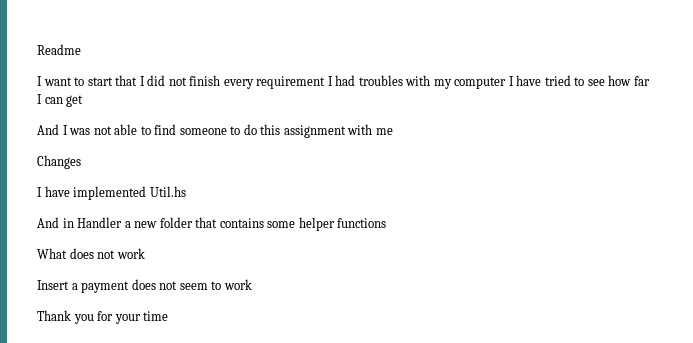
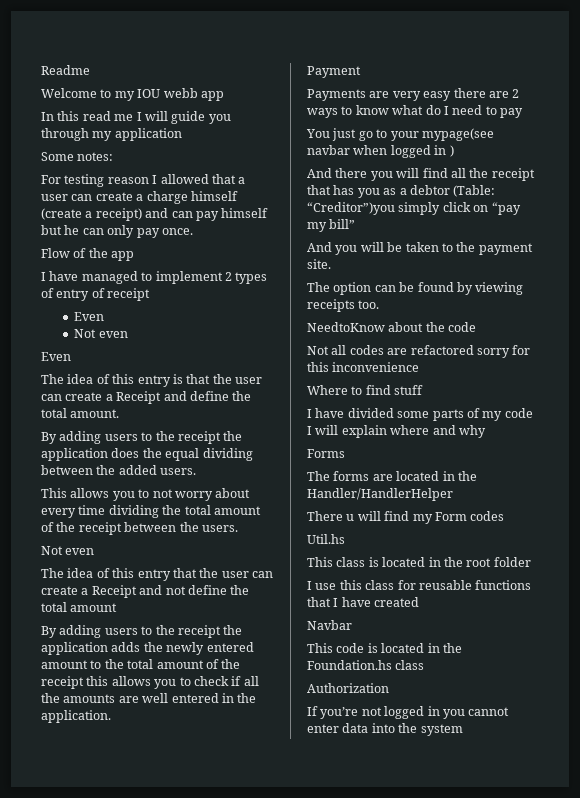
- I want to start that I did not finish every requirement I had troubles with my computer I have tried to see how far I can get
- And I was not able to find someone to do this assignment with me
- Changes
- I have implemented Util.hs
- And in Handler a new folder that contains some helper functions
- What does not work
- Insert a payment does not seem to work
- Thank you for your time
+ Welcome to my IOU webb app
+ In this read me I will guide you through my application
+ Some notes:
+ For testing reason I allowed that a user can create a charge himself (create a receipt) and can pay himself but he can only pay once.
+ Flow of the app
+ I have managed to implement 2 types of entry of receipt
+ Even
+ Not even
+ Even
+ The idea of this entry is that the user can create a Receipt and define the total amount.
+ By adding users to the receipt the application does the equal dividing between the added users.
+ This allows you to not worry about every time dividing the total amount of the receipt between the users.
+ Not even
+ The idea of this entry that the user can create a Receipt and not define the total amount
+ By adding users to the receipt the application adds the newly entered amount to the total amount of the receipt this allows you to check if all the amounts are well entered in the application.
+ Payment
+ Payments are very easy there are 2 ways to know what do I need to pay
+ You just go to your mypage(see navbar when logged in )
+ And there you will find all the receipt that has you as a debtor (Table: “Creditor”)you simply click on “pay my bill”
+ And you will be taken to the payment site.
+ The option can be found by viewing receipts too.
+ NeedtoKnow about the code
+ Not all codes are refactored sorry for this inconvenience
+ Where to find stuff
+ I have divided some parts of my code I will explain where and why
+ Forms
+ The forms are located in the Handler/HandlerHelper
+ There u will find my Form codes
+ Util.hs
+ This class is located in the root folder
+ I use this class for reusable functions that I have created
+ Navbar
+ This code is located in the Foundation.hs class
+ Authorization
+ If you’re not logged in you cannot enter data into the system

